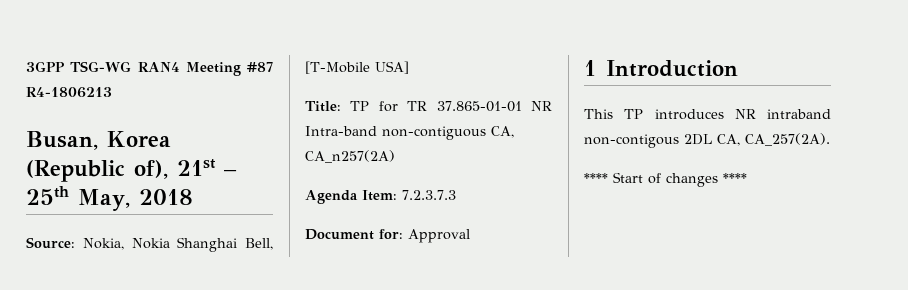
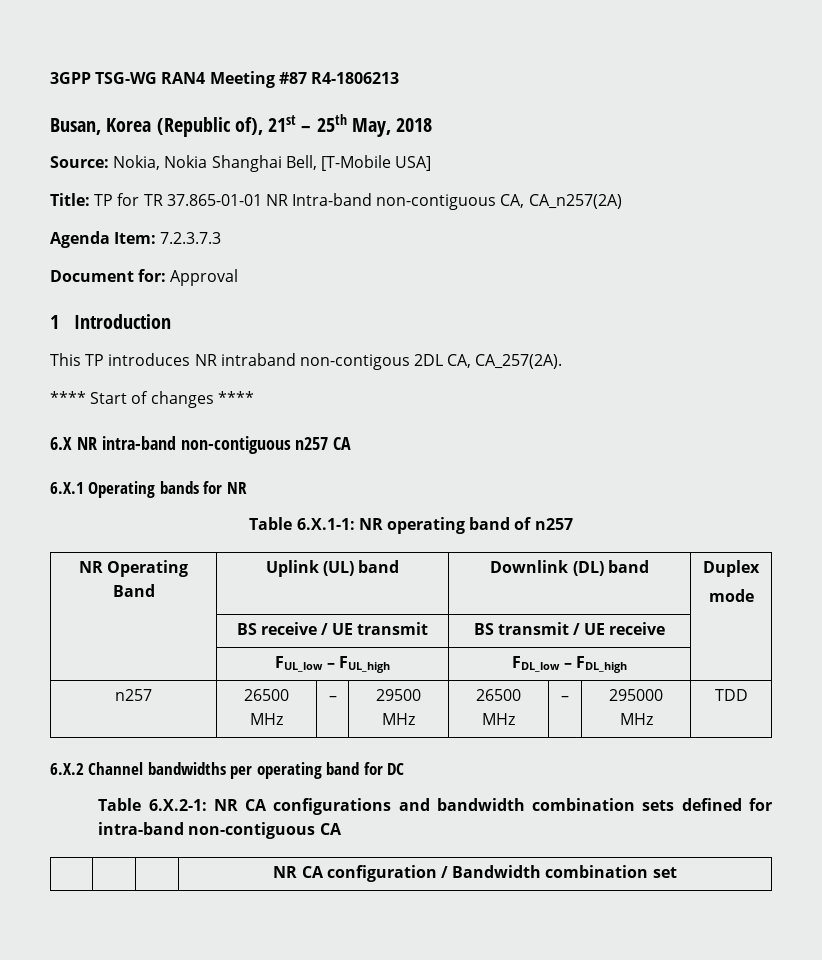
+ 6.X NR intra-band non-contiguous n257 CA
+ 6.X.1 Operating bands for NR
+ Table 6.X.1-1: NR operating band of n257
+ NR Operating Band | Uplink (UL) band | Downlink (DL) band | Duplex
+ mode
+ | BS receive / UE transmit | BS transmit / UE receive |
+ | FUL_low – FUL_high | FDL_low – FDL_high |
+ n257 | 26500 MHz | – | 29500 MHz | 26500 MHz | – | 295000 MHz | TDD
+ 6.X.2 Channel bandwidths per operating band for DC
+ Table 6.X.2-1: NR CA configurations and bandwidth combination sets defined for intra-band non-contiguous CA
+ | | | NR CA configuration / Bandwidth combination set

